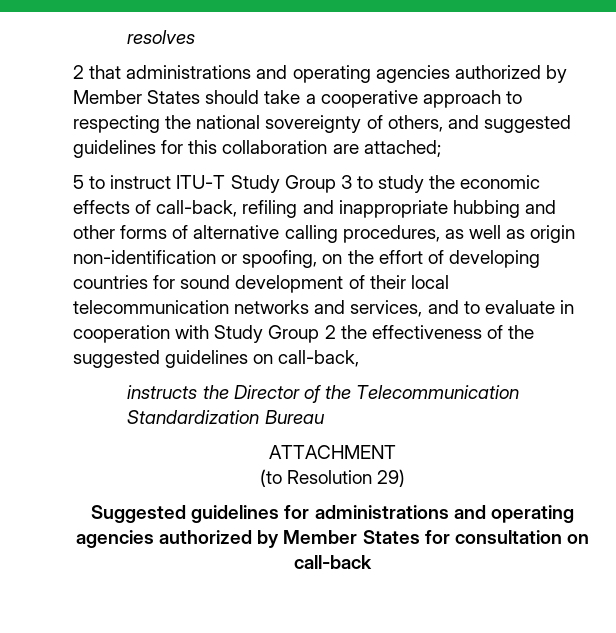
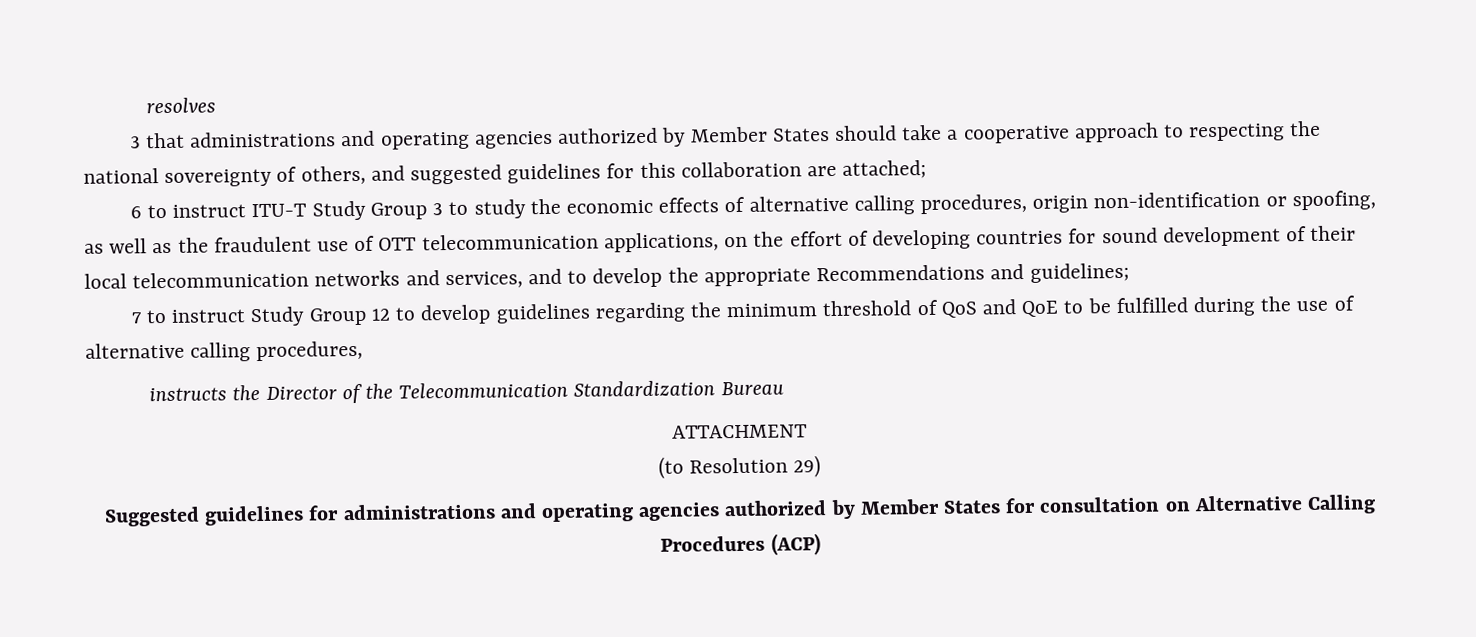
- 2 that administrations and operating agencies authorized by Member States should take a cooperative approach to respecting the national sovereignty of others, and suggested guidelines for this collaboration are attached;
+ 3 that administrations and operating agencies authorized by Member States should take a cooperative approach to respecting the national sovereignty of others, and suggested guidelines for this collaboration are attached;
- 5 to instruct ITU-T Study Group 3 to study the economic effects of call-back, refiling and inappropriate hubbing and other forms of alternative calling procedures, as well as origin non-identification or spoofing, on the effort of developing countries for sound development of their local telecommunication networks and services, and to evaluate in cooperation with Study Group 2 the effectiveness of the suggested guidelines on call-back,
+ 6 to instruct ITU-T Study Group 3 to study the economic effects of alternative calling procedures, origin non-identification or spoofing, as well as the fraudulent use of OTT telecommunication applications, on the effort of developing countries for sound development of their local telecommunication networks and services, and to develop the appropriate Recommendations and guidelines;
+ 7 to instruct Study Group 12 to develop guidelines regarding the minimum threshold of QoS and QoE to be fulfilled during the use of alternative calling procedures,
- Suggested guidelines for administrations and operating agencies authorized by Member States for consultation on call-back
+ Suggested guidelines for administrations and operating agencies authorized by Member States for consultation on Alternative Calling Procedures (ACP)

